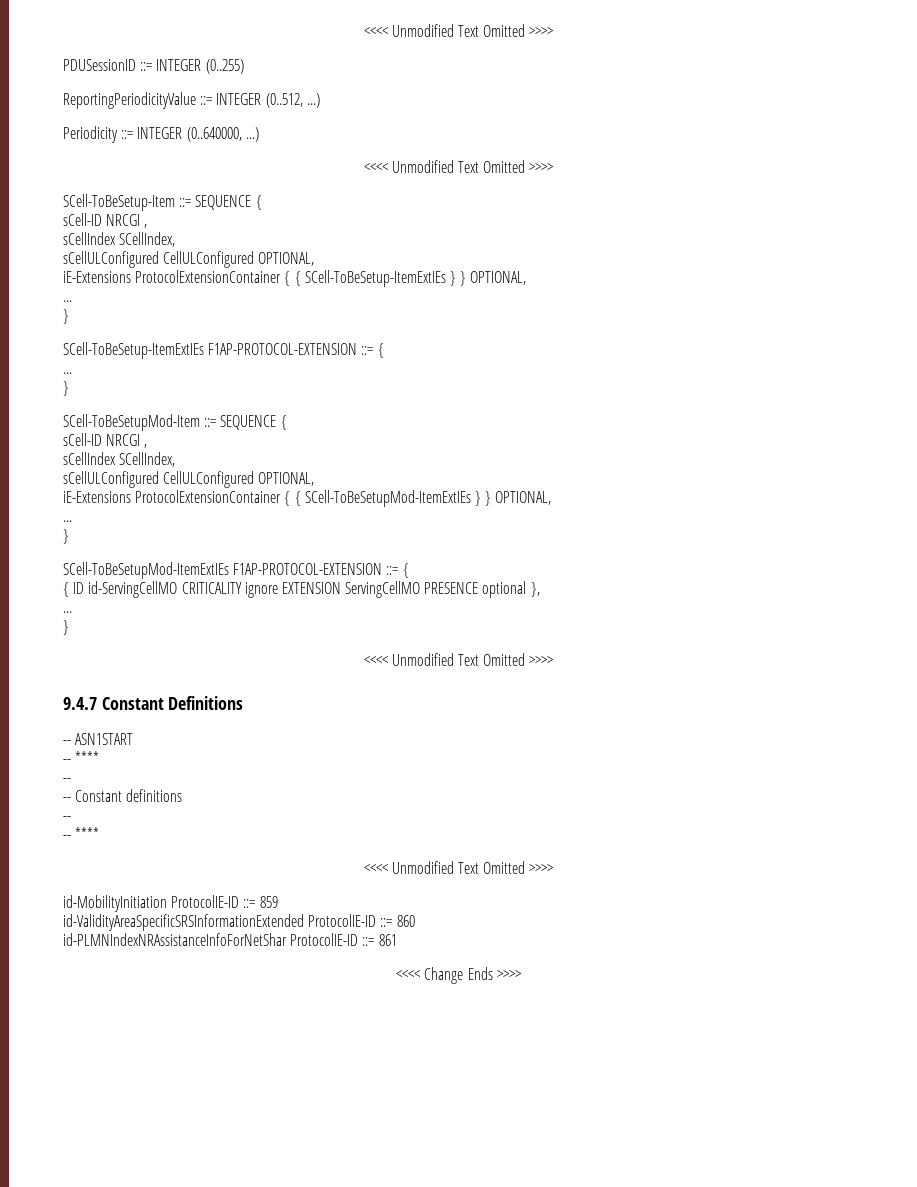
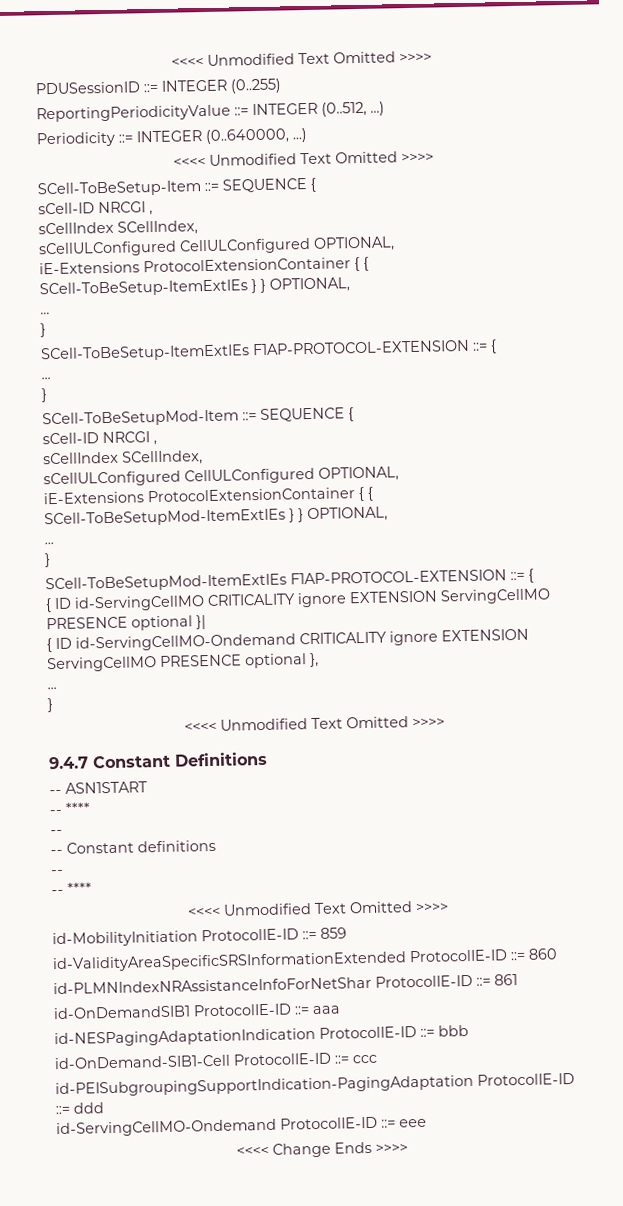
- { ID id-ServingCellMO CRITICALITY ignore EXTENSION ServingCellMO PRESENCE optional },
+ { ID id-ServingCellMO CRITICALITY ignore EXTENSION ServingCellMO PRESENCE optional }|
+ { ID id-ServingCellMO-Ondemand CRITICALITY ignore EXTENSION ServingCellMO PRESENCE optional },
+ id-OnDemandSIB1 ProtocolIE-ID ::= aaa
+ id-NESPagingAdaptationIndication ProtocolIE-ID ::= bbb
+ id-OnDemand-SIB1-Cell ProtocolIE-ID ::= ccc
+ id-PEISubgroupingSupportIndication-PagingAdaptation ProtocolIE-ID ::= ddd
+ id-ServingCellMO-Ondemand ProtocolIE-ID ::= eee

